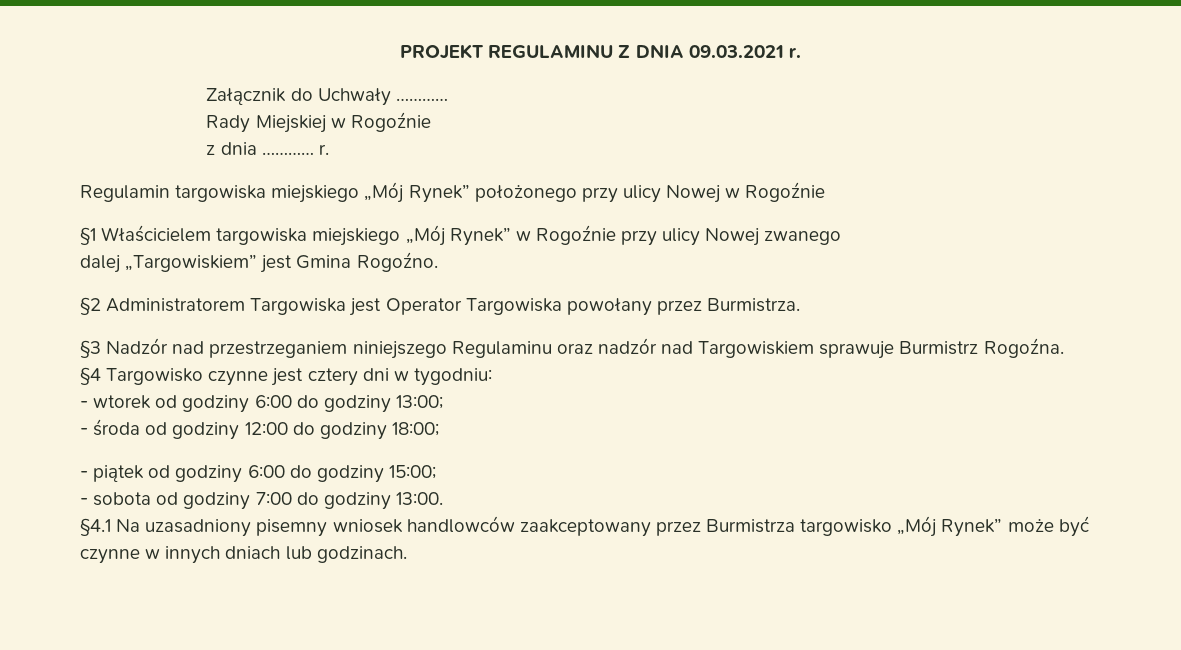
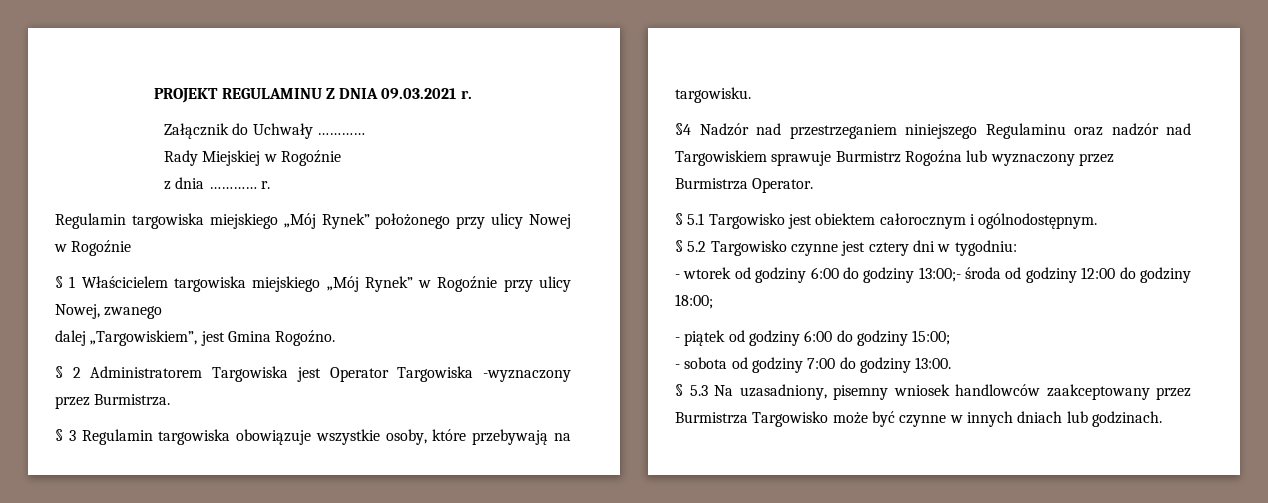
- §1 Właścicielem targowiska miejskiego „Mój Rynek” w Rogoźnie przy ulicy Nowej zwanego
+ § 1 Właścicielem targowiska miejskiego „Mój Rynek” w Rogoźnie przy ulicy Nowej, zwanego
- dalej „Targowiskiem” jest Gmina Rogoźno.
+ dalej „Targowiskiem”, jest Gmina Rogoźno.
- §2 Administratorem Targowiska jest Operator Targowiska powołany przez Burmistrza.
+ § 2 Administratorem Targowiska jest Operator Targowiska -wyznaczony przez Burmistrza.
- §3 Nadzór nad przestrzeganiem niniejszego Regulaminu oraz nadzór nad Targowiskiem sprawuje Burmistrz Rogoźna.
- §4 Targowisko czynne jest cztery dni w tygodniu:
+ § 3 Regulamin targowiska obowiązuje wszystkie osoby, które przebywają na targowisku.
+ §4 Nadzór nad przestrzeganiem niniejszego Regulaminu oraz nadzór nad Targowiskiem sprawuje Burmistrz Rogoźna lub wyznaczony przez Burmistrza Operator.
+ § 5.1 Targowisko jest obiektem całorocznym i ogólnodostępnym.
+ § 5.2 Targowisko czynne jest cztery dni w tygodniu:
- - wtorek od godziny 6:00 do godziny 13:00;
- - środa od godziny 12:00 do godziny 18:00;
+ - wtorek od godziny 6:00 do godziny 13:00;- środa od godziny 12:00 do godziny 18:00;
- §4.1 Na uzasadniony pisemny wniosek handlowców zaakceptowany przez Burmistrza targowisko „Mój Rynek” może być czynne w innych dniach lub godzinach.
+ § 5.3 Na uzasadniony, pisemny wniosek handlowców zaakceptowany przez Burmistrza Targowisko może być czynne w innych dniach lub godzinach.

